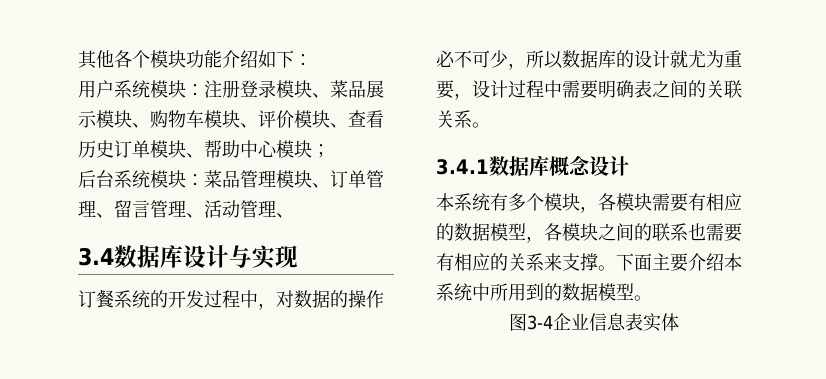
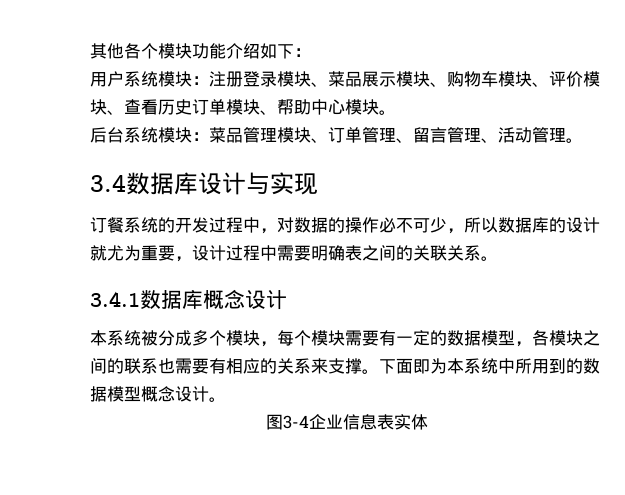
- 用户系统模块：注册登录模块、菜品展示模块、购物车模块、评价模块、查看历史订单模块、帮助中心模块；
+ 用户系统模块：注册登录模块、菜品展示模块、购物车模块、评价模块、查看历史订单模块、帮助中心模块。
- 后台系统模块：菜品管理模块、订单管理、留言管理、活动管理、
+ 后台系统模块：菜品管理模块、订单管理、留言管理、活动管理。
- 本系统有多个模块，各模块需要有相应的数据模型，各模块之间的联系也需要有相应的关系来支撑。
+ 本系统被分成多个模块，每个模块需要有一定的数据模型，各模块之间的联系也需要有相应的关系来支撑。
- 下面主要介绍本系统中所用到的数据模型。
+ 下面即为本系统中所用到的数据模型概念设计。

